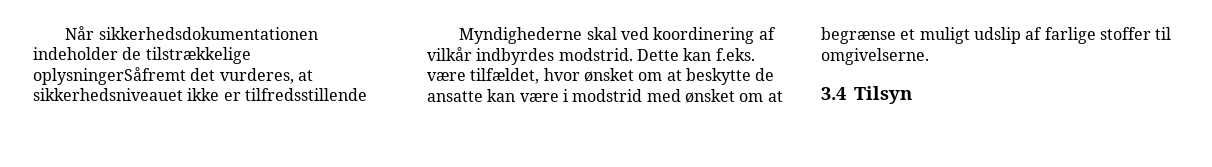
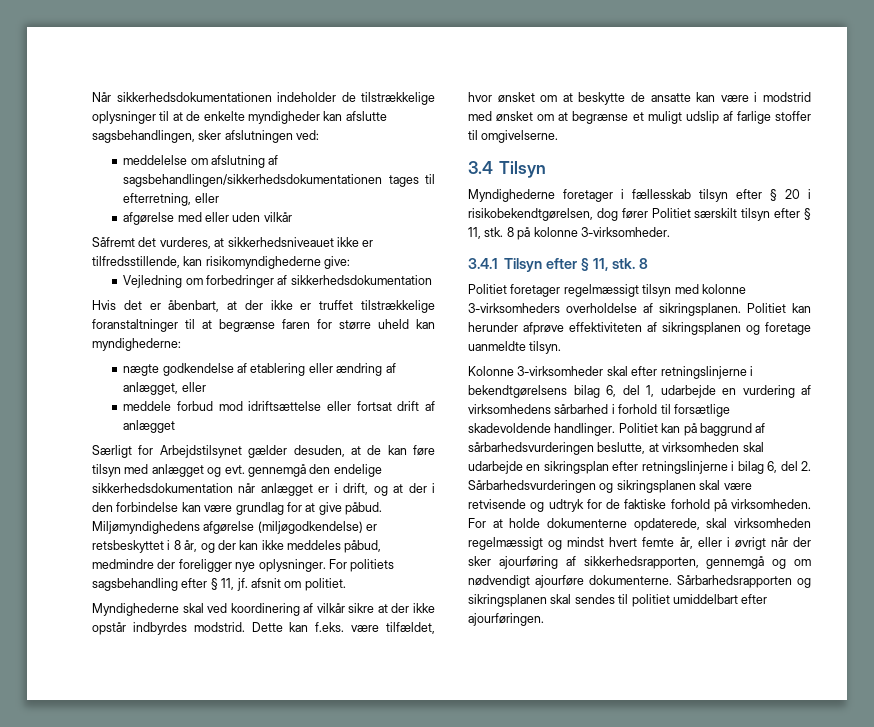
- Når sikkerhedsdokumentationen indeholder de tilstrækkelige oplysningerSåfremt det vurderes, at sikkerhedsniveauet ikke er tilfredsstillende
+ Når sikkerhedsdokumentationen indeholder de tilstrækkelige oplysninger til at de enkelte myndigheder kan afslutte sagsbehandlingen, sker afslutningen ved:
+ meddelelse om afslutning af sagsbehandlingen/sikkerhedsdokumentationen tages til efterretning, eller
+ afgørelse med eller uden vilkår
+ Såfremt det vurderes, at sikkerhedsniveauet ikke er tilfredsstillende, kan risikomyndighederne give:
+ Vejledning om forbedringer af sikkerhedsdokumentation
+ Hvis det er åbenbart, at der ikke er truffet tilstrækkelige foranstaltninger til at begrænse faren for større uheld kan myndighederne:
+ nægte godkendelse af etablering eller ændring af anlægget, eller
+ meddele forbud mod idriftsættelse eller fortsat drift af anlægget
+ Særligt for Arbejdstilsynet gælder desuden, at de kan føre tilsyn med anlægget og evt. gennemgå den endelige sikkerhedsdokumentation når anlægget er i drift, og at der i den forbindelse kan være grundlag for at give påbud. Miljømyndighedens afgørelse (miljøgodkendelse) er retsbeskyttet i 8 år, og der kan ikke meddeles påbud, medmindre der foreligger nye oplysninger. For politiets sagsbehandling efter § 11, jf. afsnit om politiet.
- Myndighederne skal ved koordinering af vilkår indbyrdes modstrid.
+ Myndighederne skal ved koordinering af vilkår sikre at der ikke opstår indbyrdes modstrid.
+ Myndighederne foretager i fællesskab tilsyn efter § 20 i risikobekendtgørelsen, dog fører Politiet særskilt tilsyn efter § 11, stk. 8 på kolonne 3-virksomheder.
+ 3.4.1 Tilsyn efter § 11, stk. 8
+ Politiet foretager regelmæssigt tilsyn med kolonne 3-virksomheders overholdelse af sikringsplanen. Politiet kan herunder afprøve effektiviteten af sikringsplanen og foretage uanmeldte tilsyn.
+ Kolonne 3-virksomheder skal efter retningslinjerne i bekendtgørelsens bilag 6, del 1, udarbejde en vurdering af virksomhedens sårbarhed i forhold til forsætlige skadevoldende handlinger. Politiet kan på baggrund af sårbarhedsvurderingen beslutte, at virksomheden skal udarbejde en sikringsplan efter retningslinjerne i bilag 6, del 2. Sårbarhedsvurderingen og sikringsplanen skal være retvisende og udtryk for de faktiske forhold på virksomheden. For at holde dokumenterne opdaterede, skal virksomheden regelmæssigt og mindst hvert femte år, eller i øvrigt når der sker ajourføring af sikkerhedsrapporten, gennemgå og om nødvendigt ajourføre dokumenterne. Sårbarhedsrapporten og sikringsplanen skal sendes til politiet umiddelbart efter ajourføringen.

